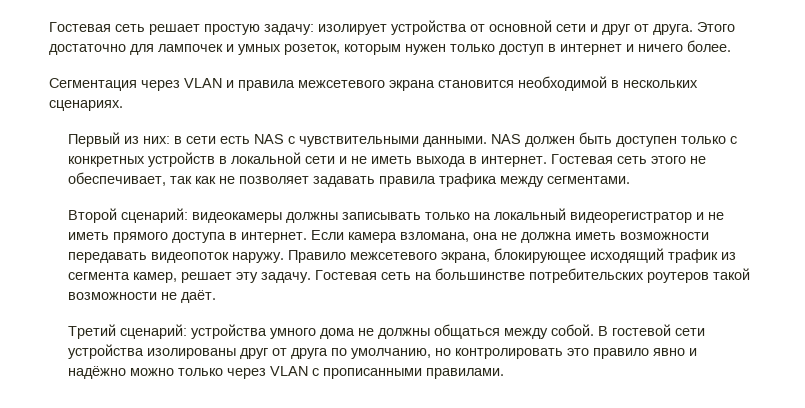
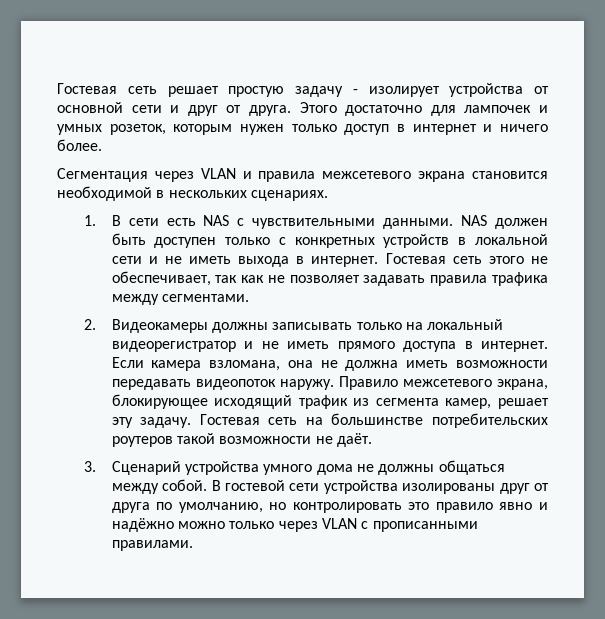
- Гостевая сеть решает простую задачу: изолирует устройства от основной сети и друг от друга.
+ Гостевая сеть решает простую задачу - изолирует устройства от основной сети и друг от друга.
- Первый из них: в сети есть NAS с чувствительными данными.
+ 1. В сети есть NAS с чувствительными данными.
- Второй сценарий: видеокамеры должны записывать только на локальный видеорегистратор и не иметь прямого доступа в интернет.
+ 2. Видеокамеры должны записывать только на локальный видеорегистратор и не иметь прямого доступа в интернет.
- Третий сценарий: устройства умного дома не должны общаться между собой.
+ 3. Сценарий устройства умного дома не должны общаться между собой.

